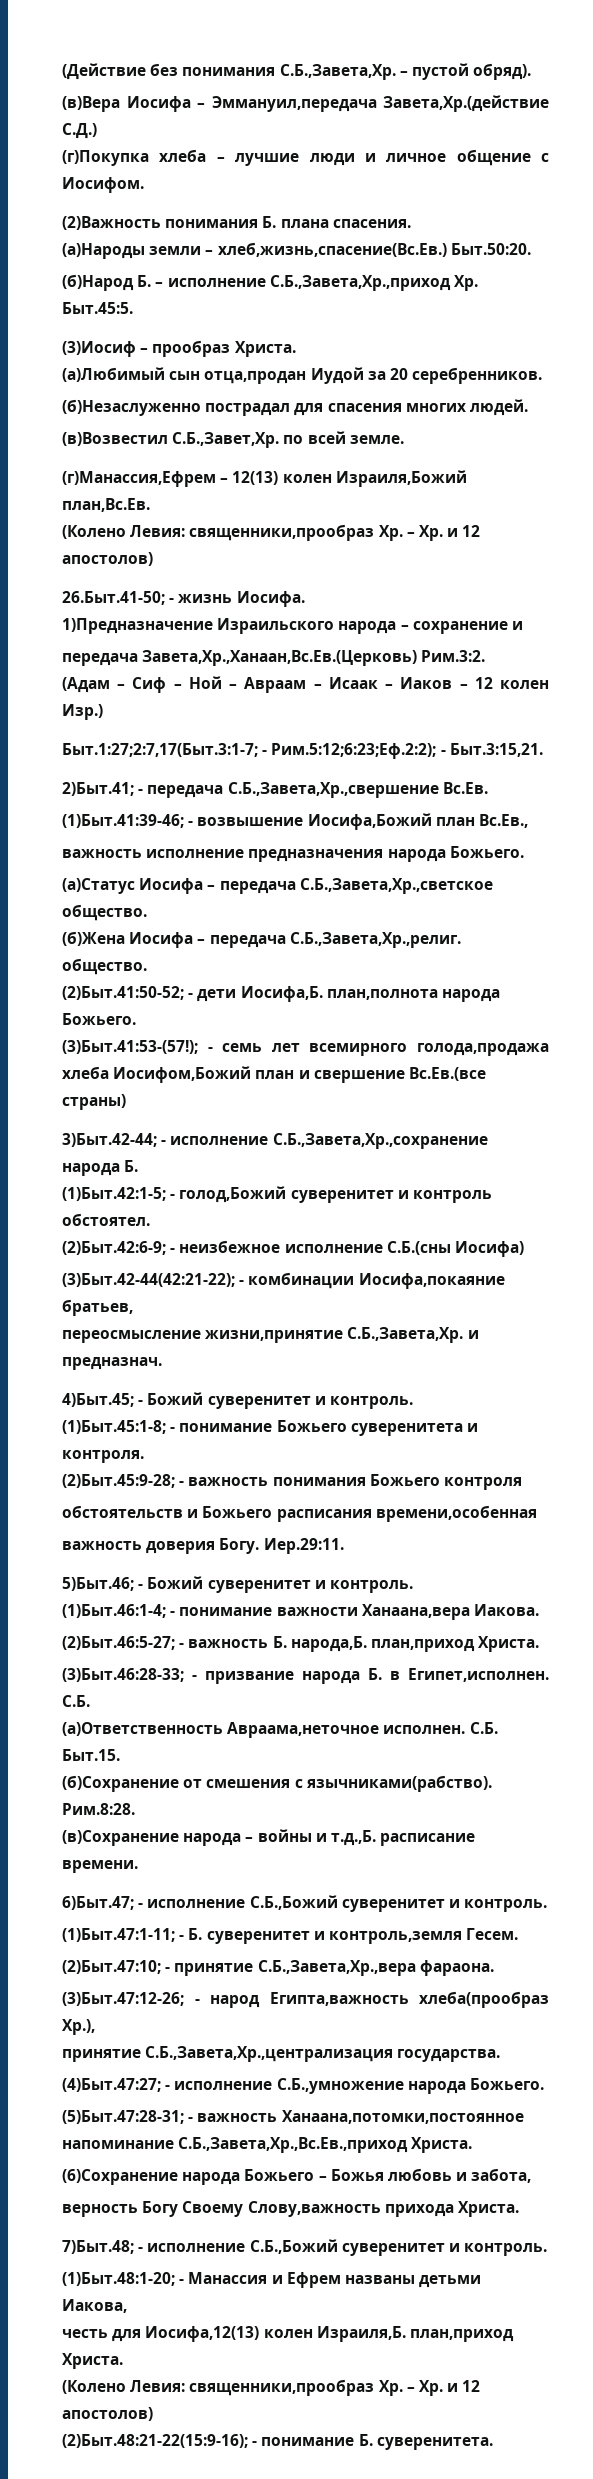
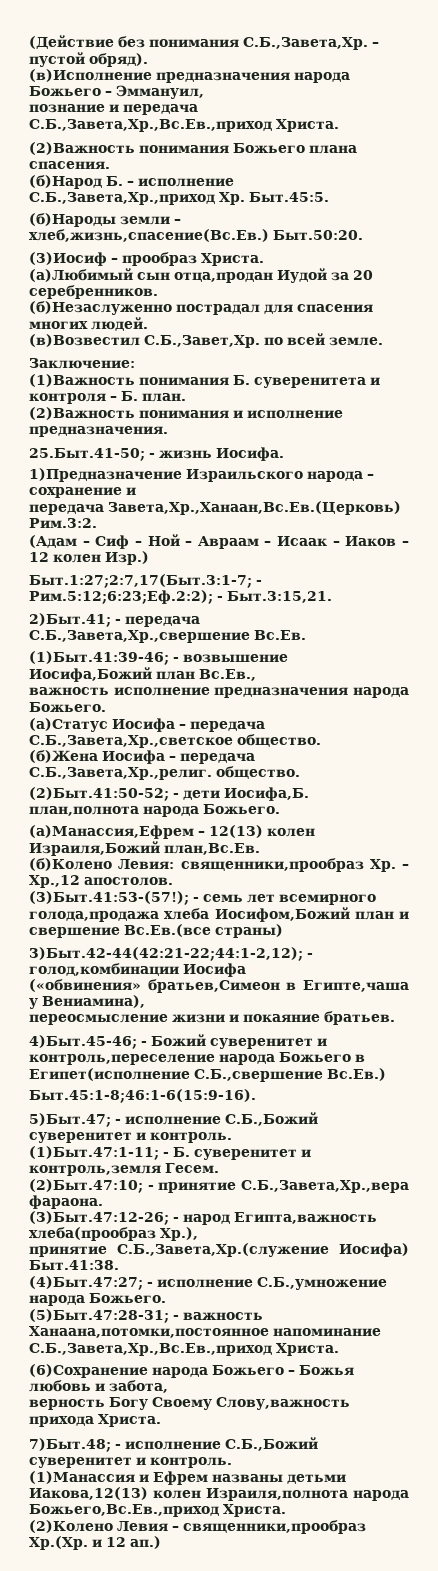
- (в)Вера Иосифа – Эммануил,передача Завета,Хр.(действие С.Д.)
- (г)Покупка хлеба – лучшие люди и личное общение с Иосифом.
- (2)Важность понимания Б. плана спасения.
+ (в)Исполнение предназначения народа Божьего – Эммануил,
+ познание и передача С.Б.,Завета,Хр.,Вс.Ев.,приход Христа.
+ (2)Важность понимания Божьего плана спасения.
- (а)Народы земли – хлеб,жизнь,спасение(Вс.Ев.) Быт.50:20.
+ (б)Народы земли – хлеб,жизнь,спасение(Вс.Ев.) Быт.50:20.
- (г)Манассия,Ефрем – 12(13) колен Израиля,Божий план,Вс.Ев.
- (Колено Левия: священники,прообраз Хр. – Хр. и 12 апостолов)
- 26.Быт.41-50; - жизнь Иосифа.
+ Заключение:
+ (1)Важность понимания Б. суверенитета и контроля – Б. план.
+ (2)Важность понимания и исполнение предназначения.
+ 25.Быт.41-50; - жизнь Иосифа.
+ (а)Манассия,Ефрем – 12(13) колен Израиля,Божий план,Вс.Ев.
+ (б)Колено Левия: священники,прообраз Хр. – Хр.,12 апостолов.
- 3)Быт.42-44; - исполнение С.Б.,Завета,Хр.,сохранение народа Б.
- (1)Быт.42:1-5; - голод,Божий суверенитет и контроль обстоятел.
- (2)Быт.42:6-9; - неизбежное исполнение С.Б.(сны Иосифа)
- (3)Быт.42-44(42:21-22); - комбинации Иосифа,покаяние братьев,
- переосмысление жизни,принятие С.Б.,Завета,Хр. и предназнач.
- 4)Быт.45; - Божий суверенитет и контроль.
- (1)Быт.45:1-8; - понимание Божьего суверенитета и контроля.
- (2)Быт.45:9-28; - важность понимания Божьего контроля
- обстоятельств и Божьего расписания времени,особенная
- важность доверия Богу. Иер.29:11.
- 5)Быт.46; - Божий суверенитет и контроль.
- (1)Быт.46:1-4; - понимание важности Ханаана,вера Иакова.
- (2)Быт.46:5-27; - важность Б. народа,Б. план,приход Христа.
- (3)Быт.46:28-33; - призвание народа Б. в Египет,исполнен. С.Б.
- (а)Ответственность Авраама,неточное исполнен. С.Б. Быт.15.
- (б)Сохранение от смешения с язычниками(рабство). Рим.8:28.
- (в)Сохранение народа – войны и т.д.,Б. расписание времени.
- 6)Быт.47; - исполнение С.Б.,Божий суверенитет и контроль.
+ 3)Быт.42-44(42:21-22;44:1-2,12); - голод,комбинации Иосифа
+ («обвинения» братьев,Симеон в Египте,чаша у Вениамина),
+ переосмысление жизни и покаяние братьев.
+ 4)Быт.45-46; - Божий суверенитет и контроль,переселение народа Божьего в Египет(исполнение С.Б.,свершение Вс.Ев.)
+ Быт.45:1-8;46:1-6(15:9-16).
+ 5)Быт.47; - исполнение С.Б.,Божий суверенитет и контроль.
- принятие С.Б.,Завета,Хр.,централизация государства.
+ принятие С.Б.,Завета,Хр.(служение Иосифа) Быт.41:38.
- (1)Быт.48:1-20; - Манассия и Ефрем названы детьми Иакова,
- честь для Иосифа,12(13) колен Израиля,Б. план,приход Христа.
- (Колено Левия: священники,прообраз Хр. – Хр. и 12 апостолов)
- (2)Быт.48:21-22(15:9-16); - понимание Б. суверенитета.
+ (1)Манассия и Ефрем названы детьми Иакова,12(13) колен Израиля,полнота народа Божьего,Вс.Ев.,приход Христа.
+ (2)Колено Левия – священники,прообраз Хр.(Хр. и 12 ап.)

